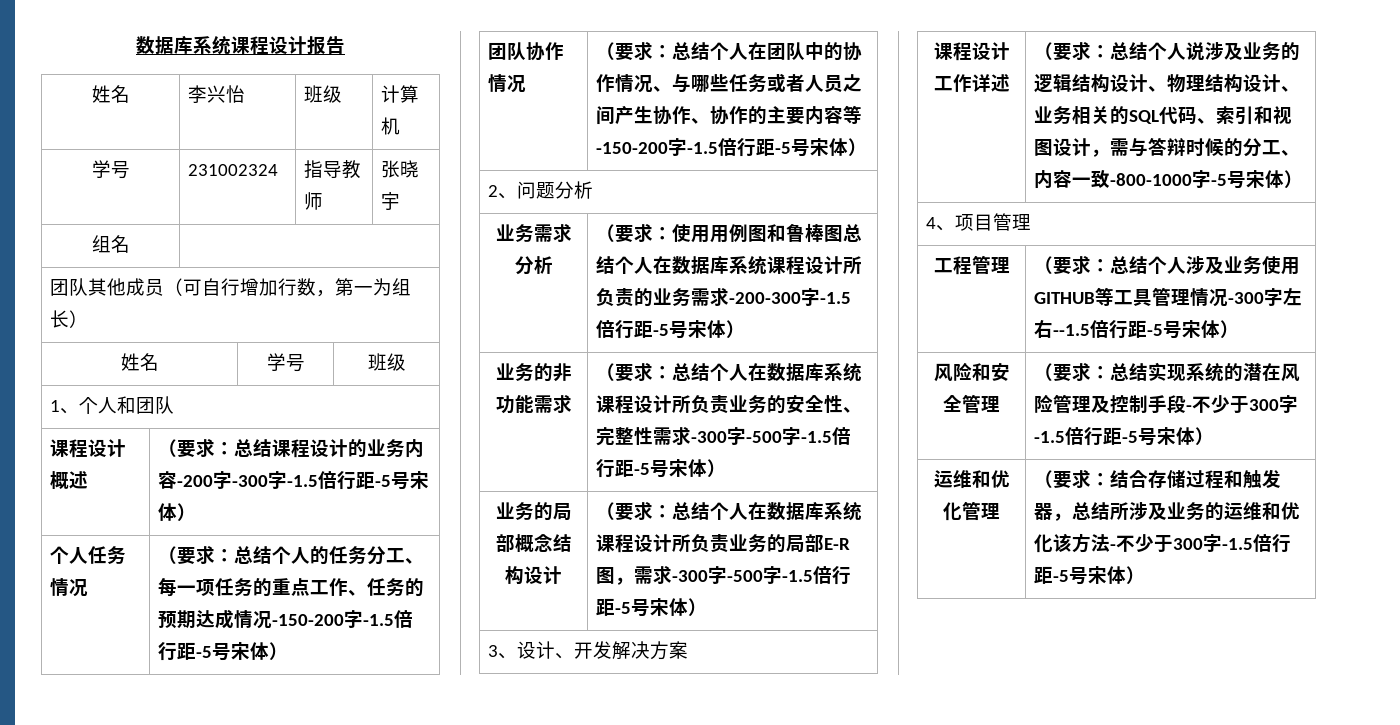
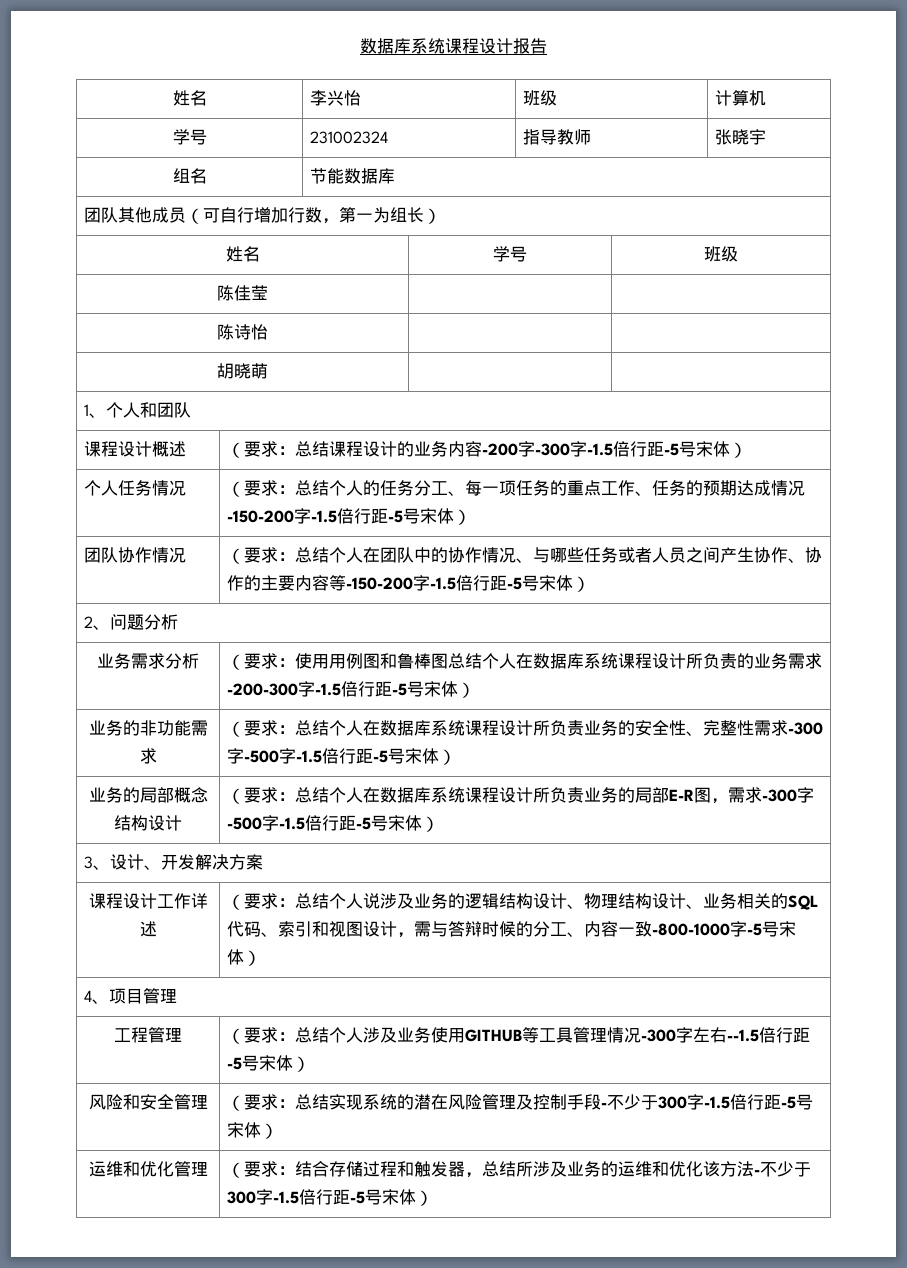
- 组名 |
+ 组名 | 节能数据库
+ 陈佳莹 | |
+ 陈诗怡 | |
+ 胡晓萌 | |

